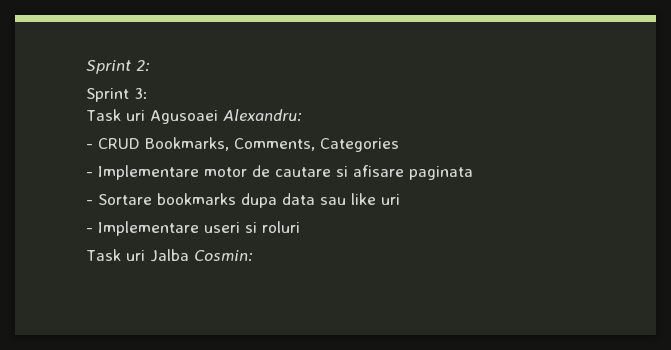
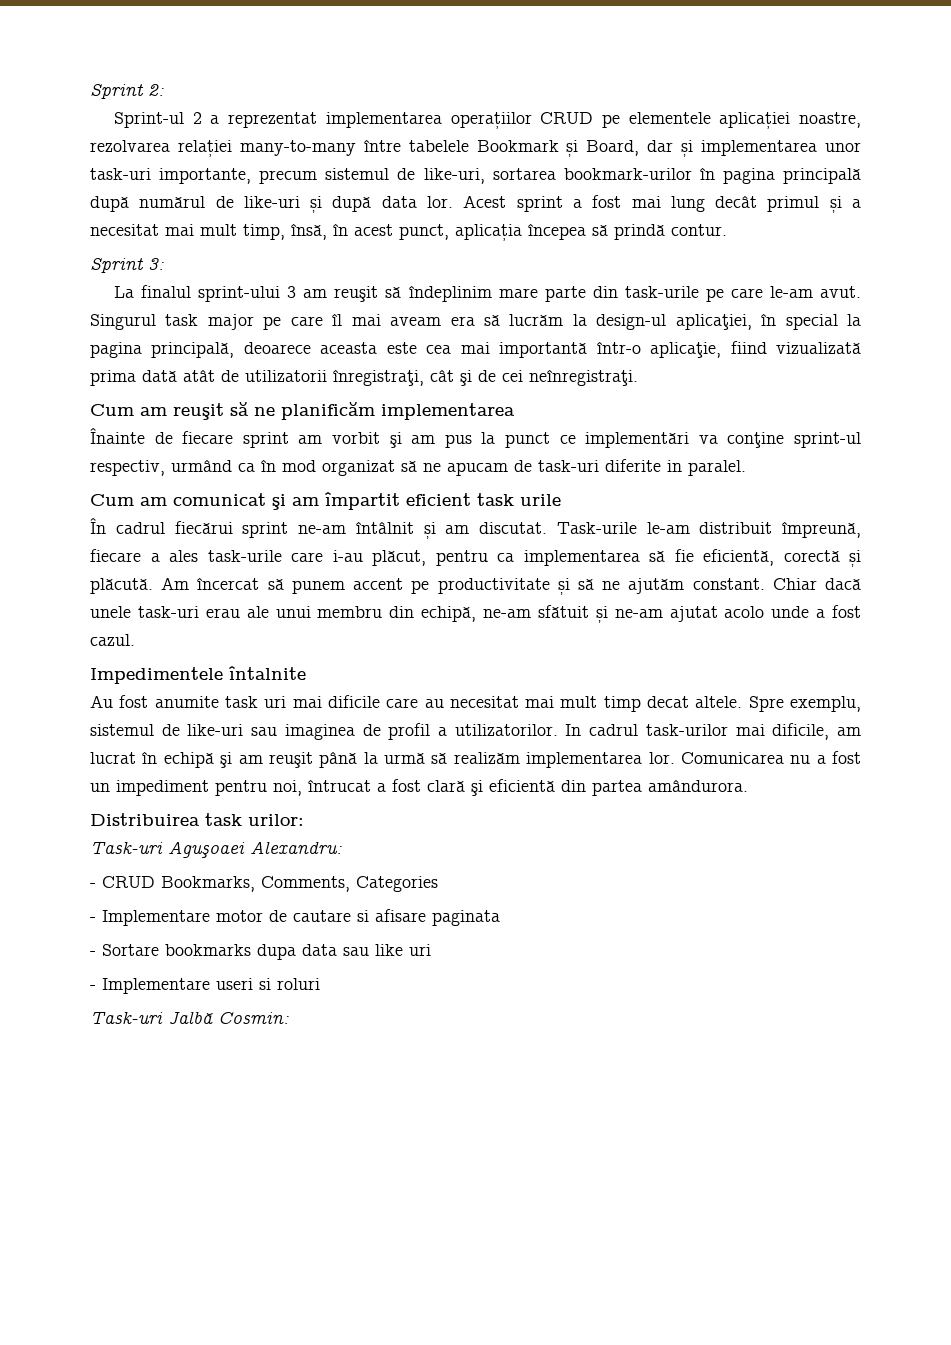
+ Sprint-ul 2 a reprezentat implementarea operațiilor CRUD pe elementele aplicației noastre, rezolvarea relației many-to-many între tabelele Bookmark și Board, dar și implementarea unor task-uri importante, precum sistemul de like-uri, sortarea bookmark-urilor în pagina principală după numărul de like-uri și după data lor. Acest sprint a fost mai lung decât primul și a necesitat mai mult timp, însă, în acest punct, aplicația începea să prindă contur.
  Sprint 3:
- Task uri Agusoaei Alexandru:
+ La finalul sprint-ului 3 am reuşit să îndeplinim mare parte din task-urile pe care le-am avut. Singurul task major pe care îl mai aveam era să lucrăm la design-ul aplicaţiei, în special la pagina principală, deoarece aceasta este cea mai importantă într-o aplicaţie, fiind vizualizată prima dată atât de utilizatorii înregistraţi, cât şi de cei neînregistraţi.
+ Cum am reuşit să ne planificăm implementarea
+ Înainte de fiecare sprint am vorbit şi am pus la punct ce implementări va conţine sprint-ul respectiv, urmând ca în mod organizat să ne apucam de task-uri diferite in paralel.
+ Cum am comunicat şi am împartit eficient task urile
+ În cadrul fiecărui sprint ne-am întâlnit și am discutat. Task-urile le-am distribuit împreună, fiecare a ales task-urile care i-au plăcut, pentru ca implementarea să fie eficientă, corectă și plăcută. Am încercat să punem accent pe productivitate și să ne ajutăm constant. Chiar dacă unele task-uri erau ale unui membru din echipă, ne-am sfătuit și ne-am ajutat acolo unde a fost cazul.
+ Impedimentele întalnite
+ Au fost anumite task uri mai dificile care au necesitat mai mult timp decat altele. Spre exemplu, sistemul de like-uri sau imaginea de profil a utilizatorilor. In cadrul task-urilor mai dificile, am lucrat în echipă şi am reuşit până la urmă să realizăm implementarea lor. Comunicarea nu a fost un impediment pentru noi, întrucat a fost clară şi eficientă din partea amândurora.
+ Distribuirea task urilor:
+ Task-uri Aguşoaei Alexandru:
- Task uri Jalba Cosmin:
+ Task-uri Jalbă Cosmin:

